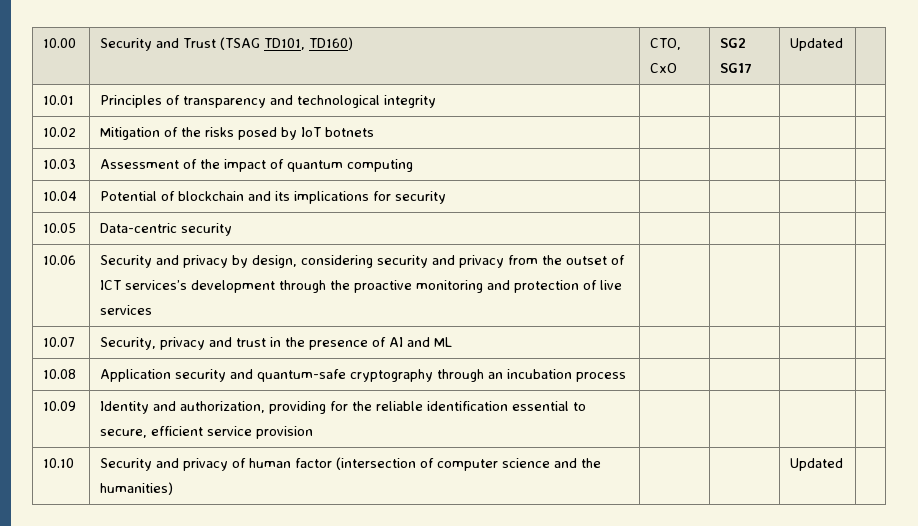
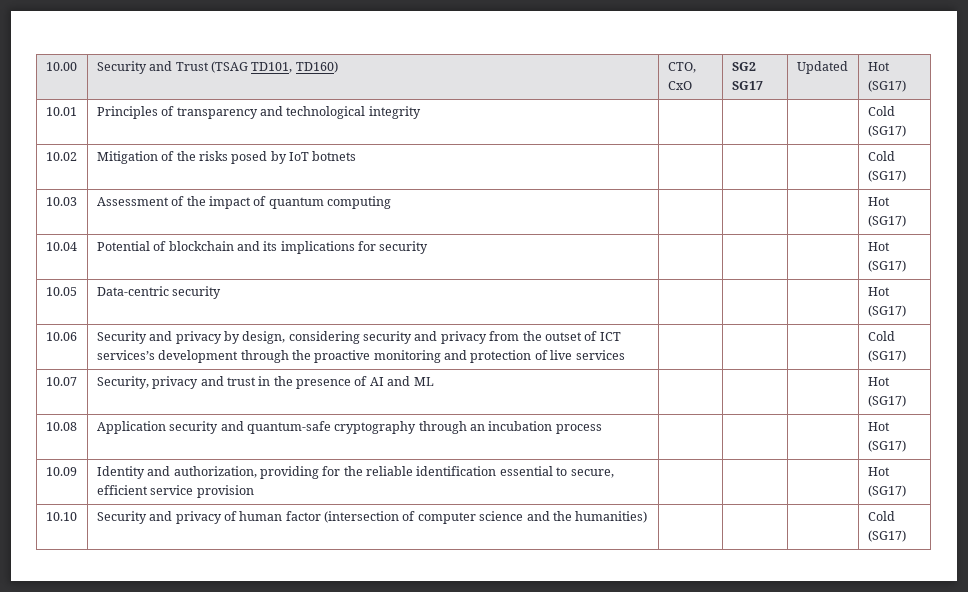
- 10.00 | Security and Trust (TSAG TD101, TD160) | CTO, CxO | SG2 SG17 | Updated |
+ 10.00 | Security and Trust (TSAG TD101, TD160) | CTO, CxO | SG2 SG17 | Updated | Hot (SG17)
- 10.01 | Principles of transparency and technological integrity | | | |
+ 10.01 | Principles of transparency and technological integrity | | | | Cold (SG17)
- 10.02 | Mitigation of the risks posed by IoT botnets | | | |
+ 10.02 | Mitigation of the risks posed by IoT botnets | | | | Cold (SG17)
- 10.03 | Assessment of the impact of quantum computing | | | |
+ 10.03 | Assessment of the impact of quantum computing | | | | Hot (SG17)
- 10.04 | Potential of blockchain and its implications for security | | | |
+ 10.04 | Potential of blockchain and its implications for security | | | | Hot (SG17)
- 10.05 | Data-centric security | | | |
+ 10.05 | Data-centric security | | | | Hot (SG17)
- 10.06 | Security and privacy by design, considering security and privacy from the outset of ICT services’s development through the proactive monitoring and protection of live services | | | |
+ 10.06 | Security and privacy by design, considering security and privacy from the outset of ICT services’s development through the proactive monitoring and protection of live services | | | | Cold (SG17)
- 10.07 | Security, privacy and trust in the presence of AI and ML | | | |
+ 10.07 | Security, privacy and trust in the presence of AI and ML | | | | Hot (SG17)
- 10.08 | Application security and quantum-safe cryptography through an incubation process | | | |
+ 10.08 | Application security and quantum-safe cryptography through an incubation process | | | | Hot (SG17)
- 10.09 | Identity and authorization, providing for the reliable identification essential to secure, efficient service provision | | | |
+ 10.09 | Identity and authorization, providing for the reliable identification essential to secure, efficient service provision | | | | Hot (SG17)
- 10.10 | Security and privacy of human factor (intersection of computer science and the humanities) | | | Updated |
+ 10.10 | Security and privacy of human factor (intersection of computer science and the humanities) | | | | Cold (SG17)

